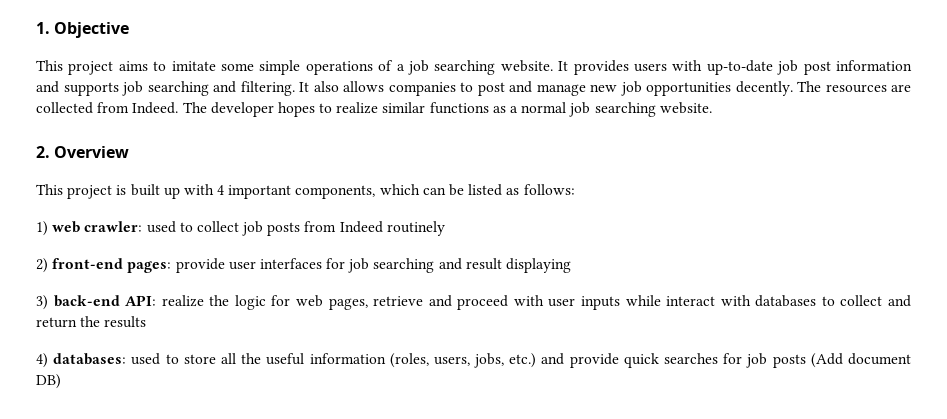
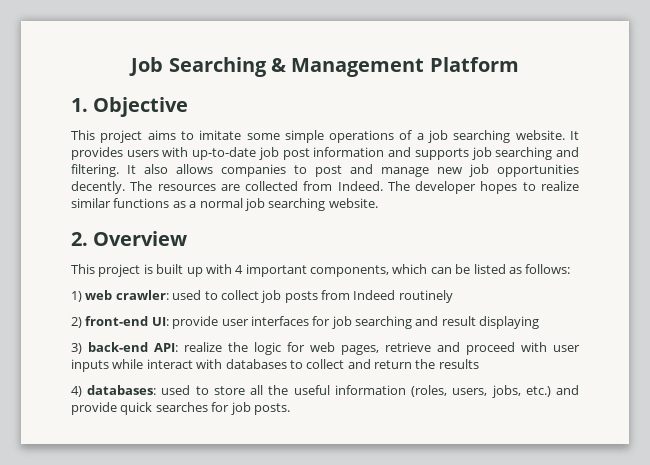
+ Job Searching & Management Platform
- 2) front-end pages: provide user interfaces for job searching and result displaying
+ 2) front-end UI: provide user interfaces for job searching and result displaying
- 4) databases: used to store all the useful information (roles, users, jobs, etc.) and provide quick searches for job posts (Add document DB)
+ 4) databases: used to store all the useful information (roles, users, jobs, etc.) and provide quick searches for job posts.

